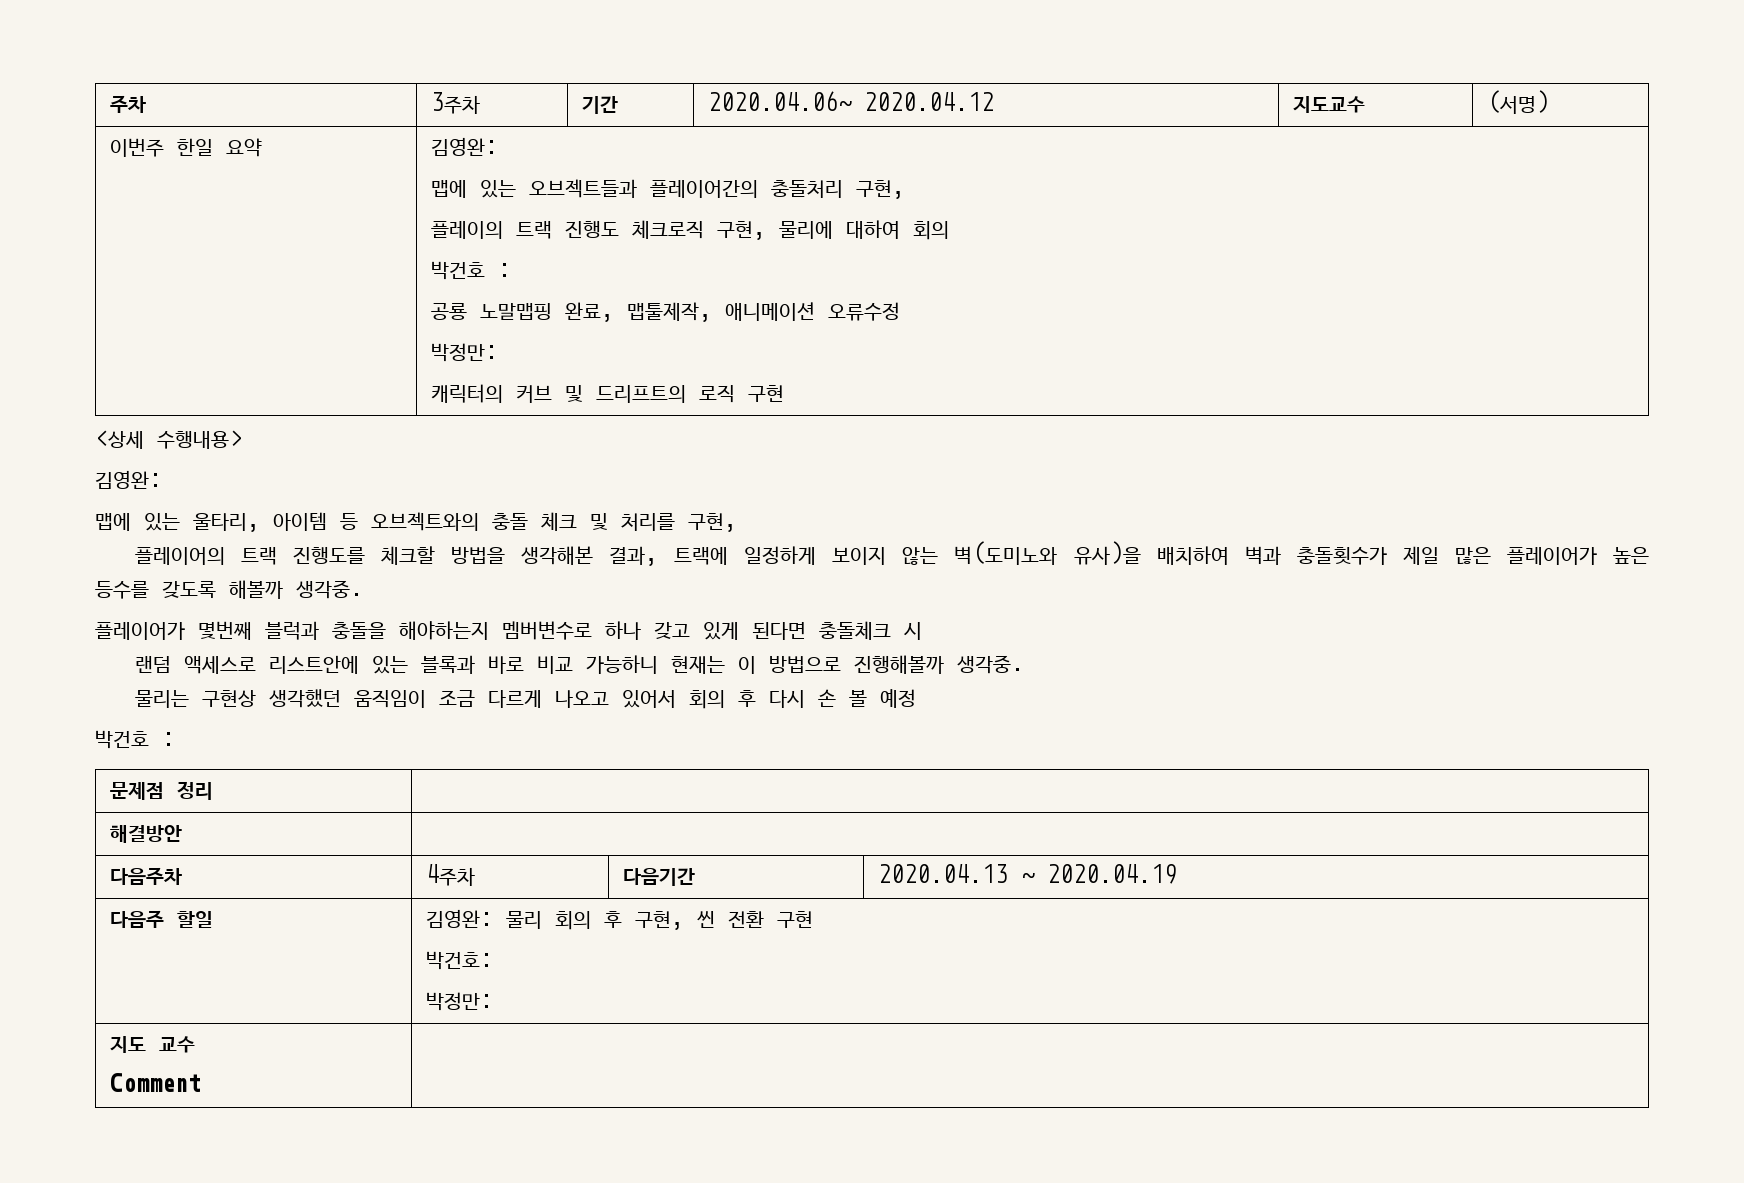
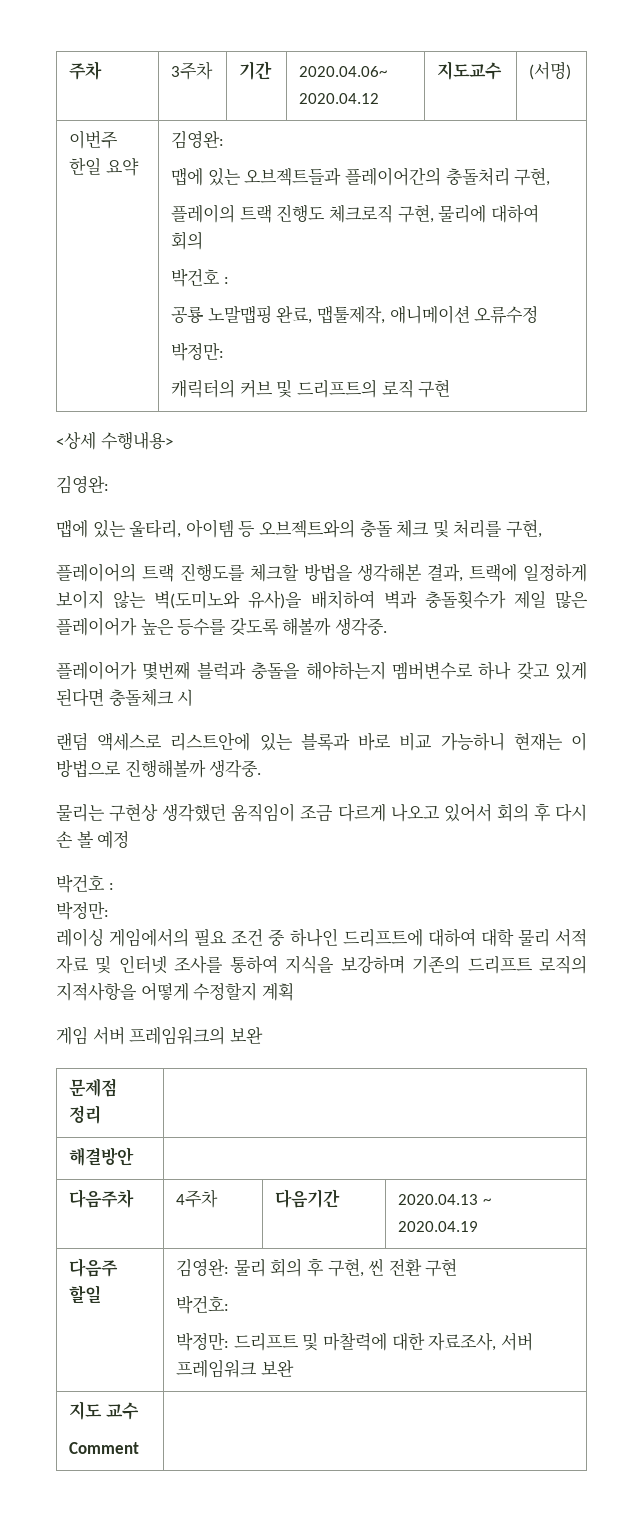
  물리는 구현상 생각했던 움직임이 조금 다르게 나오고 있어서 회의 후 다시 손 볼 예정
  박건호 :
+ 박정만:
+ 레이싱 게임에서의 필요 조건 중 하나인 드리프트에 대하여 대학 물리 서적 자료 및 인터넷 조사를 통하여 지식을 보강하며 기존의 드리프트 로직의 지적사항을 어떻게 수정할지 계획
+ 게임 서버 프레임워크의 보완
  다음주 할일 | 김영완: 물리 회의 후 구현, 씬 전환 구현
  박건호:
- 박정만:
+ 박정만: 드리프트 및 마찰력에 대한 자료조사, 서버 프레임워크 보완

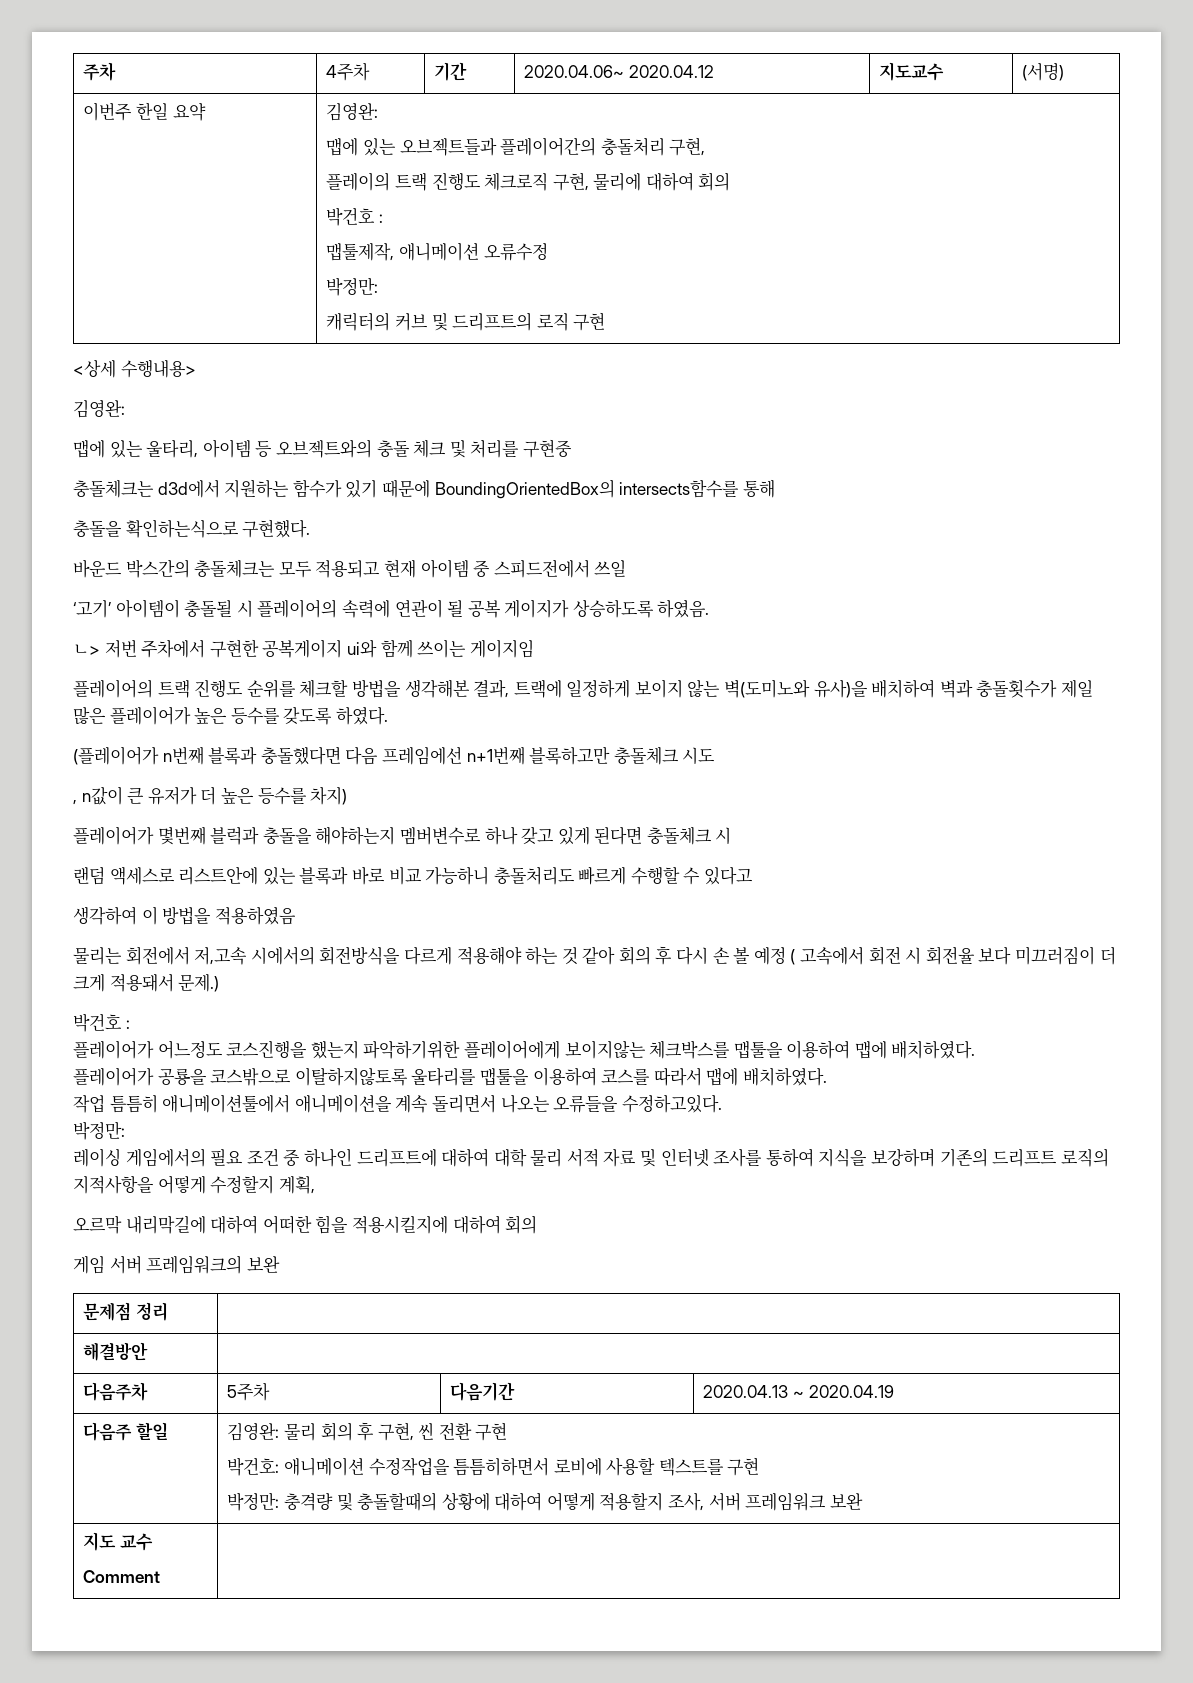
- 주차 | 3주차 | 기간 | 2020.04.06~ 2020.04.12 | 지도교수 | (서명)
+ 주차 | 4주차 | 기간 | 2020.04.06~ 2020.04.12 | 지도교수 | (서명)
  이번주 한일 요약 | 김영완:
  맵에 있는 오브젝트들과 플레이어간의 충돌처리 구현,
  플레이의 트랙 진행도 체크로직 구현, 물리에 대하여 회의
  박건호 :
- 공룡 노말맵핑 완료, 맵툴제작, 애니메이션 오류수정
+ 맵툴제작, 애니메이션 오류수정
- 맵에 있는 울타리, 아이템 등 오브젝트와의 충돌 체크 및 처리를 구현,
+ 맵에 있는 울타리, 아이템 등 오브젝트와의 충돌 체크 및 처리를 구현중
+ 충돌체크는 d3d에서 지원하는 함수가 있기 때문에 BoundingOrientedBox의 intersects함수를 통해
+ 충돌을 확인하는식으로 구현했다.
+ 바운드 박스간의 충돌체크는 모두 적용되고 현재 아이템 중 스피드전에서 쓰일
+ ‘고기’ 아이템이 충돌될 시 플레이어의 속력에 연관이 될 공복 게이지가 상승하도록 하였음.
+ ㄴ> 저번 주차에서 구현한 공복게이지 ui와 함께 쓰이는 게이지임
- 플레이어의 트랙 진행도를 체크할 방법을 생각해본 결과, 트랙에 일정하게 보이지 않는 벽(도미노와 유사)을 배치하여 벽과 충돌횟수가 제일 많은 플레이어가 높은 등수를 갖도록 해볼까 생각중.
+ 플레이어의 트랙 진행도 순위를 체크할 방법을 생각해본 결과, 트랙에 일정하게 보이지 않는 벽(도미노와 유사)을 배치하여 벽과 충돌횟수가 제일 많은 플레이어가 높은 등수를 갖도록 하였다.
+ (플레이어가 n번째 블록과 충돌했다면 다음 프레임에선 n+1번째 블록하고만 충돌체크 시도
+ , n값이 큰 유저가 더 높은 등수를 차지)
- 랜덤 액세스로 리스트안에 있는 블록과 바로 비교 가능하니 현재는 이 방법으로 진행해볼까 생각중.
- 물리는 구현상 생각했던 움직임이 조금 다르게 나오고 있어서 회의 후 다시 손 볼 예정
+ 랜덤 액세스로 리스트안에 있는 블록과 바로 비교 가능하니 충돌처리도 빠르게 수행할 수 있다고
+ 생각하여 이 방법을 적용하였음
+ 물리는 회전에서 저,고속 시에서의 회전방식을 다르게 적용해야 하는 것 같아 회의 후 다시 손 볼 예정 ( 고속에서 회전 시 회전율 보다 미끄러짐이 더 크게 적용돼서 문제.)
  박건호 :
+ 플레이어가 어느정도 코스진행을 했는지 파악하기위한 플레이어에게 보이지않는 체크박스를 맵툴을 이용하여 맵에 배치하였다.
+ 플레이어가 공룡을 코스밖으로 이탈하지않토록 울타리를 맵툴을 이용하여 코스를 따라서 맵에 배치하였다.
+ 작업 틈틈히 애니메이션툴에서 애니메이션을 계속 돌리면서 나오는 오류들을 수정하고있다.
- 레이싱 게임에서의 필요 조건 중 하나인 드리프트에 대하여 대학 물리 서적 자료 및 인터넷 조사를 통하여 지식을 보강하며 기존의 드리프트 로직의 지적사항을 어떻게 수정할지 계획
+ 레이싱 게임에서의 필요 조건 중 하나인 드리프트에 대하여 대학 물리 서적 자료 및 인터넷 조사를 통하여 지식을 보강하며 기존의 드리프트 로직의 지적사항을 어떻게 수정할지 계획,
+ 오르막 내리막길에 대하여 어떠한 힘을 적용시킬지에 대하여 회의
- 다음주차 | 4주차 | 다음기간 | 2020.04.13 ~ 2020.04.19
+ 다음주차 | 5주차 | 다음기간 | 2020.04.13 ~ 2020.04.19
  다음주 할일 | 김영완: 물리 회의 후 구현, 씬 전환 구현
- 박건호:
- 박정만: 드리프트 및 마찰력에 대한 자료조사, 서버 프레임워크 보완
+ 박건호: 애니메이션 수정작업을 틈틈히하면서 로비에 사용할 텍스트를 구현
+ 박정만: 충격량 및 충돌할때의 상황에 대하여 어떻게 적용할지 조사, 서버 프레임워크 보완

